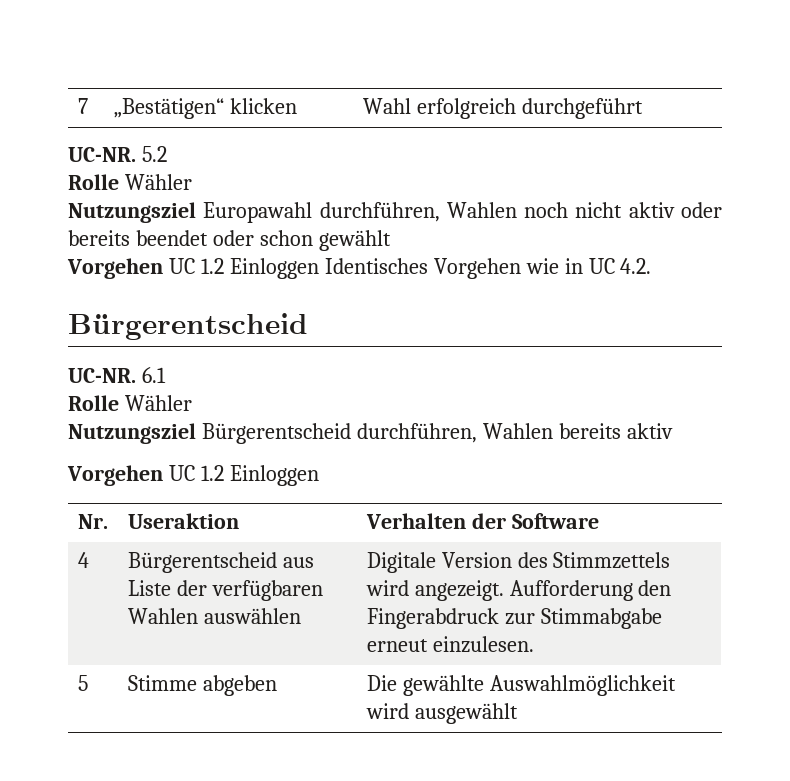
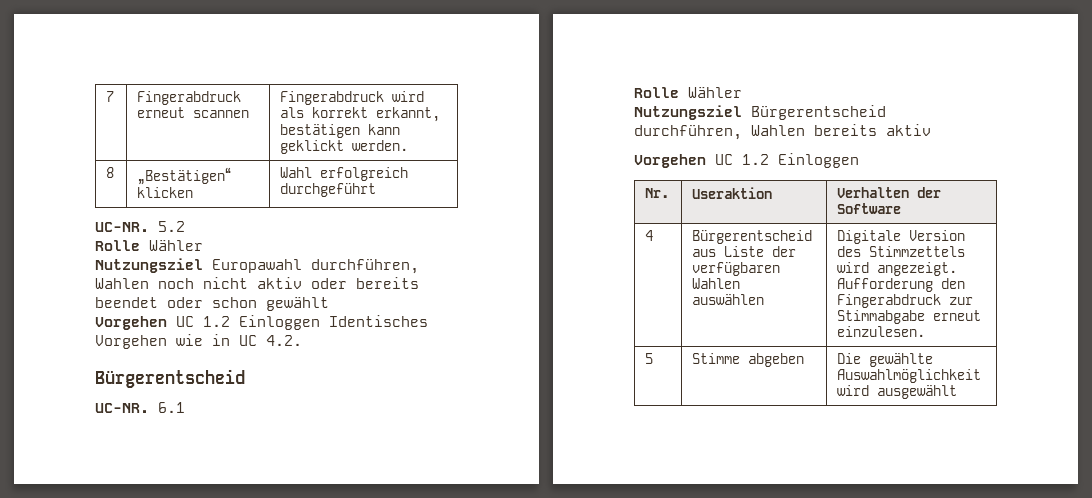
- 7 | „Bestätigen“ klicken | Wahl erfolgreich durchgeführt
+ 7 | Fingerabdruck erneut scannen | Fingerabdruck wird als korrekt erkannt, bestätigen kann geklickt werden.
+ 8 | „Bestätigen“ klicken | Wahl erfolgreich durchgeführt

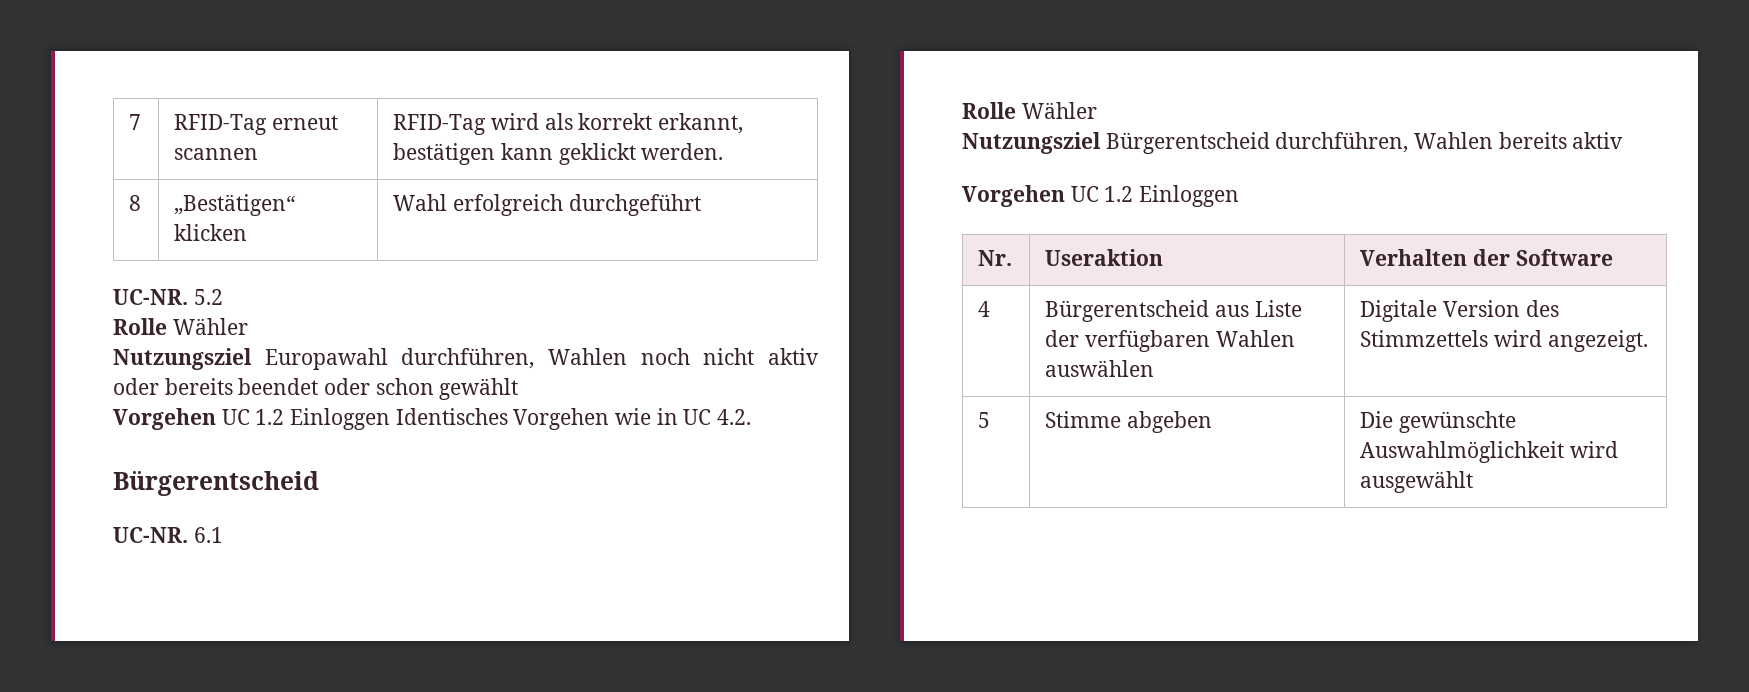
- 7 | Fingerabdruck erneut scannen | Fingerabdruck wird als korrekt erkannt, bestätigen kann geklickt werden.
+ 7 | RFID-Tag erneut scannen | RFID-Tag wird als korrekt erkannt, bestätigen kann geklickt werden.
- 4 | Bürgerentscheid aus Liste der verfügbaren Wahlen auswählen | Digitale Version des Stimmzettels wird angezeigt. Aufforderung den Fingerabdruck zur Stimmabgabe erneut einzulesen.
+ 4 | Bürgerentscheid aus Liste der verfügbaren Wahlen auswählen | Digitale Version des Stimmzettels wird angezeigt.
- 5 | Stimme abgeben | Die gewählte Auswahlmöglichkeit wird ausgewählt
+ 5 | Stimme abgeben | Die gewünschte Auswahlmöglichkeit wird ausgewählt

